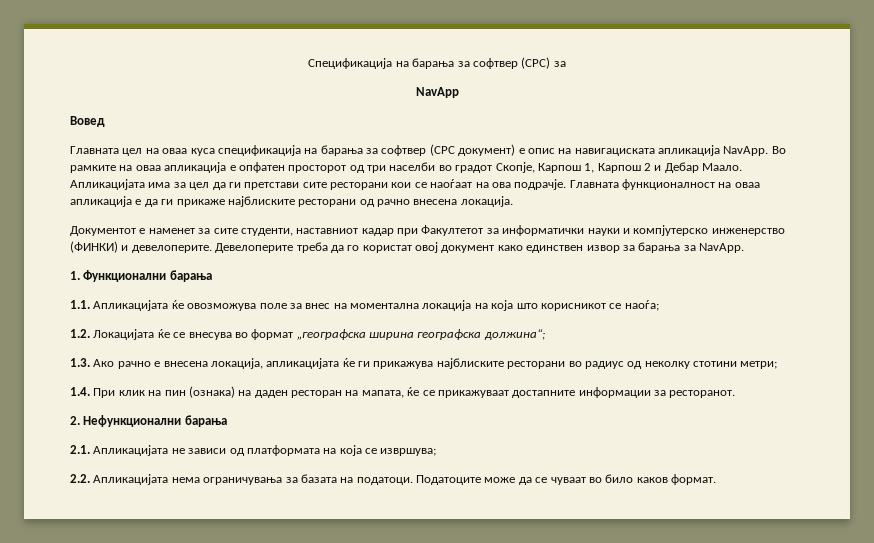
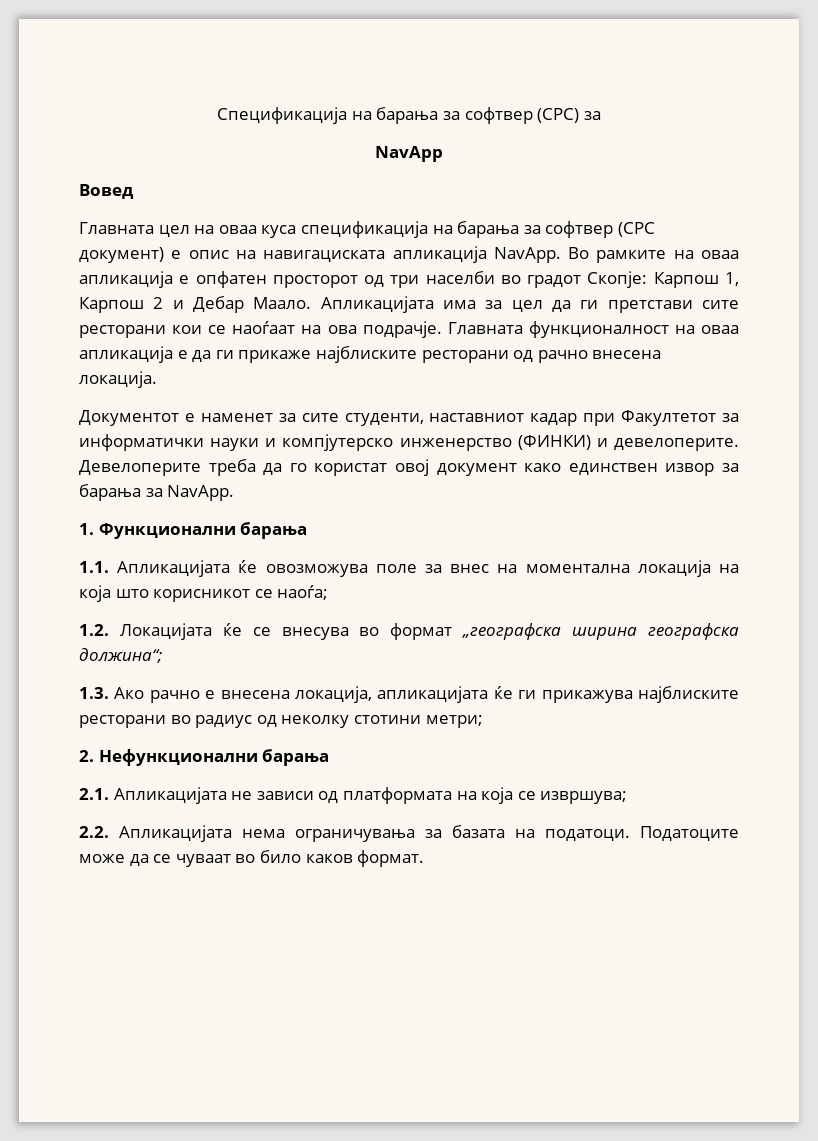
- Во рамките на оваа апликација е опфатен просторот од три населби во градот Скопје, Карпош 1, Карпош 2 и Дебар Маало.
+ Во рамките на оваа апликација е опфатен просторот од три населби во градот Скопје: Карпош 1, Карпош 2 и Дебар Маало.
- 1.4. При клик на пин (ознака) на даден ресторан на мапата, ќе се прикажуваат достапните информации за ресторанот.

